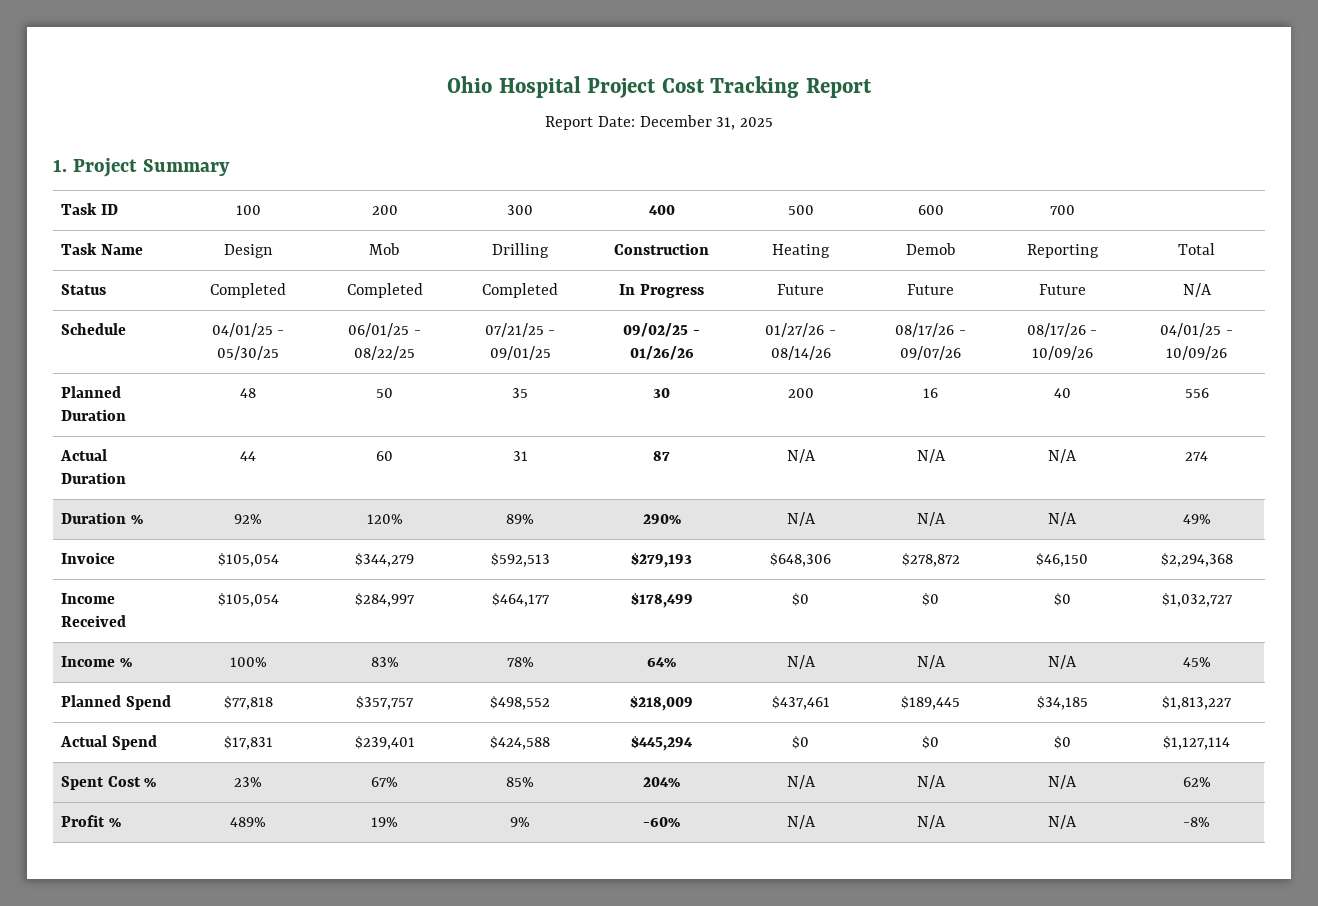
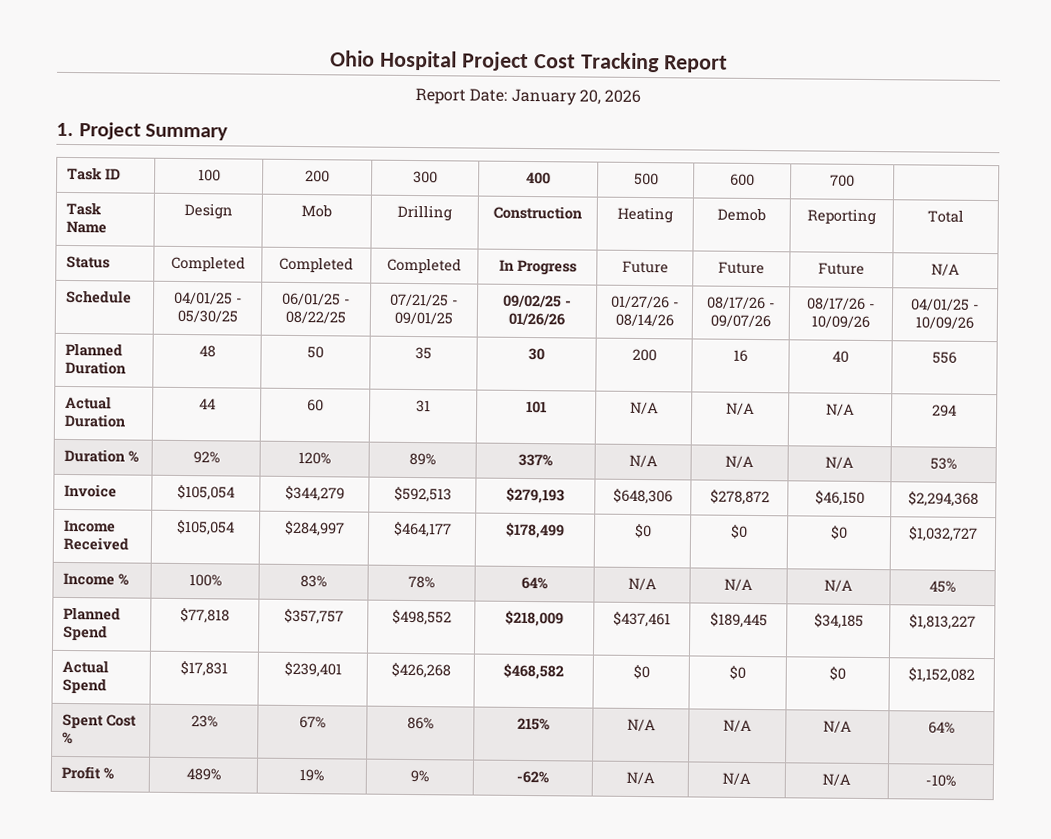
- Report Date: December 31, 2025
+ Report Date: January 20, 2026
- Actual Duration | 44 | 60 | 31 | 87 | N/A | N/A | N/A | 274
+ Actual Duration | 44 | 60 | 31 | 101 | N/A | N/A | N/A | 294
- Duration % | 92% | 120% | 89% | 290% | N/A | N/A | N/A | 49%
+ Duration % | 92% | 120% | 89% | 337% | N/A | N/A | N/A | 53%
- Actual Spend | $17,831 | $239,401 | $424,588 | $445,294 | $0 | $0 | $0 | $1,127,114
+ Actual Spend | $17,831 | $239,401 | $426,268 | $468,582 | $0 | $0 | $0 | $1,152,082
- Spent Cost % | 23% | 67% | 85% | 204% | N/A | N/A | N/A | 62%
+ Spent Cost % | 23% | 67% | 86% | 215% | N/A | N/A | N/A | 64%
- Profit % | 489% | 19% | 9% | -60% | N/A | N/A | N/A | -8%
+ Profit % | 489% | 19% | 9% | -62% | N/A | N/A | N/A | -10%

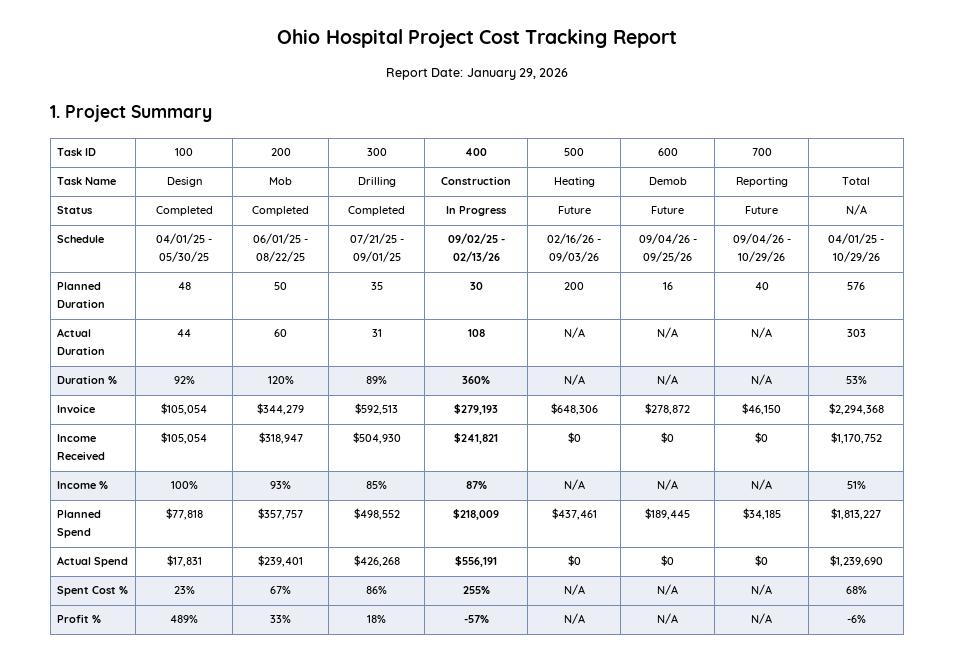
- Report Date: January 20, 2026
+ Report Date: January 29, 2026
- Schedule | 04/01/25 - 05/30/25 | 06/01/25 - 08/22/25 | 07/21/25 - 09/01/25 | 09/02/25 - 01/26/26 | 01/27/26 - 08/14/26 | 08/17/26 - 09/07/26 | 08/17/26 - 10/09/26 | 04/01/25 - 10/09/26
+ Schedule | 04/01/25 - 05/30/25 | 06/01/25 - 08/22/25 | 07/21/25 - 09/01/25 | 09/02/25 - 02/13/26 | 02/16/26 - 09/03/26 | 09/04/26 - 09/25/26 | 09/04/26 - 10/29/26 | 04/01/25 - 10/29/26
- Planned Duration | 48 | 50 | 35 | 30 | 200 | 16 | 40 | 556
+ Planned Duration | 48 | 50 | 35 | 30 | 200 | 16 | 40 | 576
- Actual Duration | 44 | 60 | 31 | 101 | N/A | N/A | N/A | 294
+ Actual Duration | 44 | 60 | 31 | 108 | N/A | N/A | N/A | 303
- Duration % | 92% | 120% | 89% | 337% | N/A | N/A | N/A | 53%
+ Duration % | 92% | 120% | 89% | 360% | N/A | N/A | N/A | 53%
- Income Received | $105,054 | $284,997 | $464,177 | $178,499 | $0 | $0 | $0 | $1,032,727
+ Income Received | $105,054 | $318,947 | $504,930 | $241,821 | $0 | $0 | $0 | $1,170,752
- Income % | 100% | 83% | 78% | 64% | N/A | N/A | N/A | 45%
+ Income % | 100% | 93% | 85% | 87% | N/A | N/A | N/A | 51%
- Actual Spend | $17,831 | $239,401 | $426,268 | $468,582 | $0 | $0 | $0 | $1,152,082
+ Actual Spend | $17,831 | $239,401 | $426,268 | $556,191 | $0 | $0 | $0 | $1,239,690
- Spent Cost % | 23% | 67% | 86% | 215% | N/A | N/A | N/A | 64%
+ Spent Cost % | 23% | 67% | 86% | 255% | N/A | N/A | N/A | 68%
- Profit % | 489% | 19% | 9% | -62% | N/A | N/A | N/A | -10%
+ Profit % | 489% | 33% | 18% | -57% | N/A | N/A | N/A | -6%

